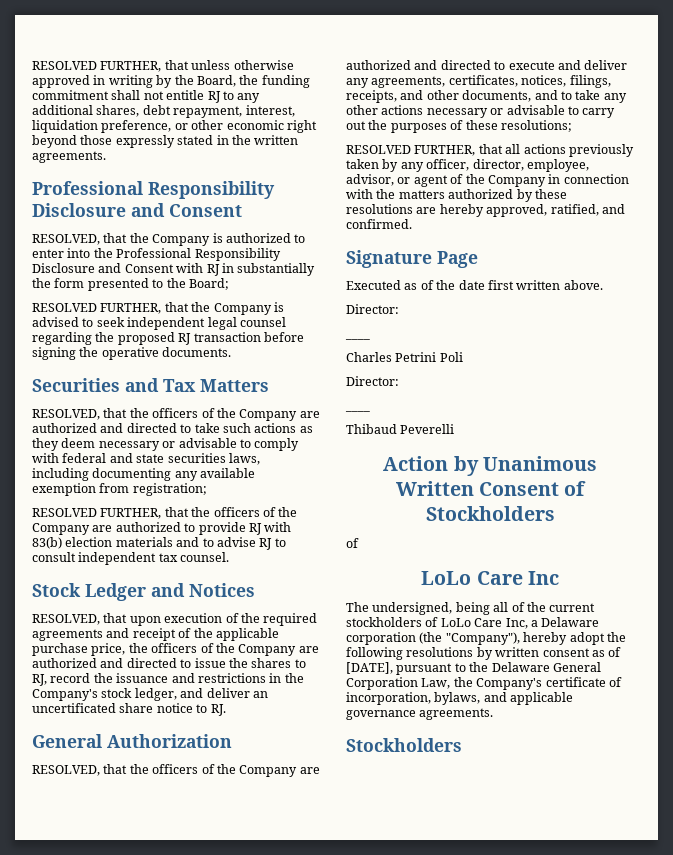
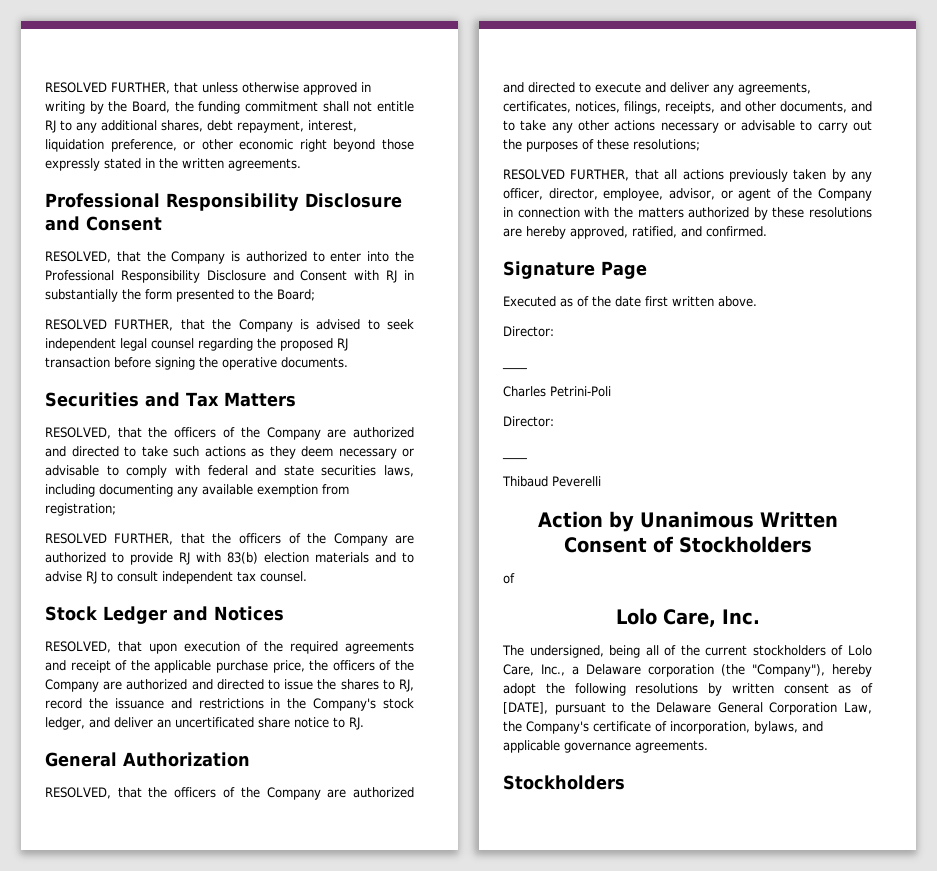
- Charles Petrini Poli
+ Charles Petrini-Poli
- LoLo Care Inc
+ Lolo Care, Inc.
- The undersigned, being all of the current stockholders of LoLo Care Inc, a Delaware corporation (the "Company"), hereby adopt the following resolutions by written consent as of [DATE], pursuant to the Delaware General Corporation Law, the Company's certificate of incorporation, bylaws, and applicable governance agreements.
+ The undersigned, being all of the current stockholders of Lolo Care, Inc., a Delaware corporation (the "Company"), hereby adopt the following resolutions by written consent as of [DATE], pursuant to the Delaware General Corporation Law, the Company's certificate of incorporation, bylaws, and applicable governance agreements.

